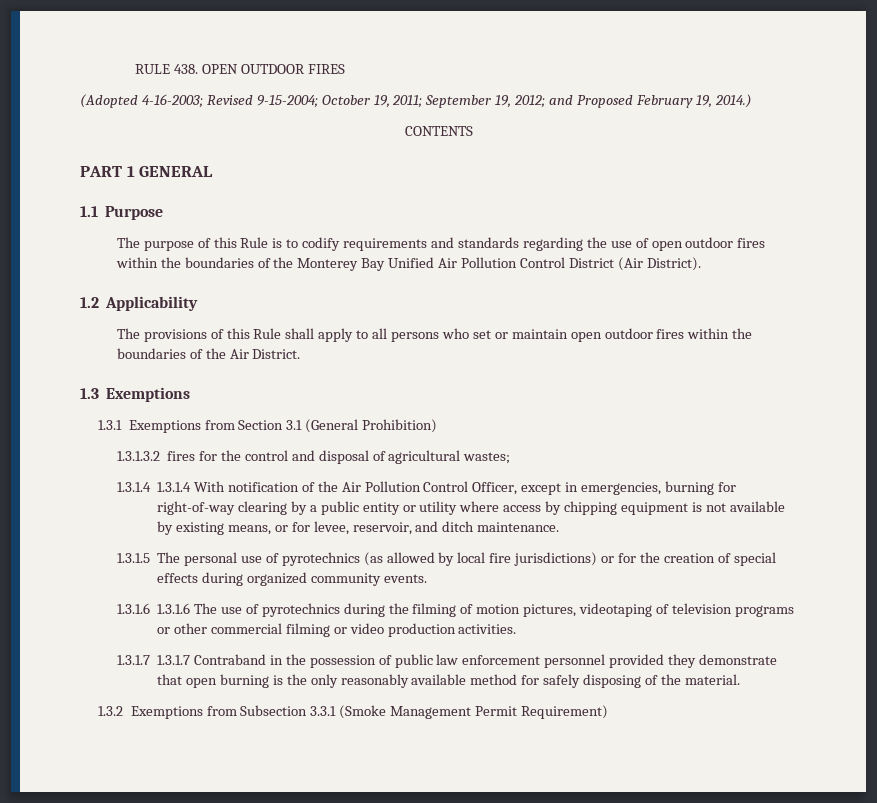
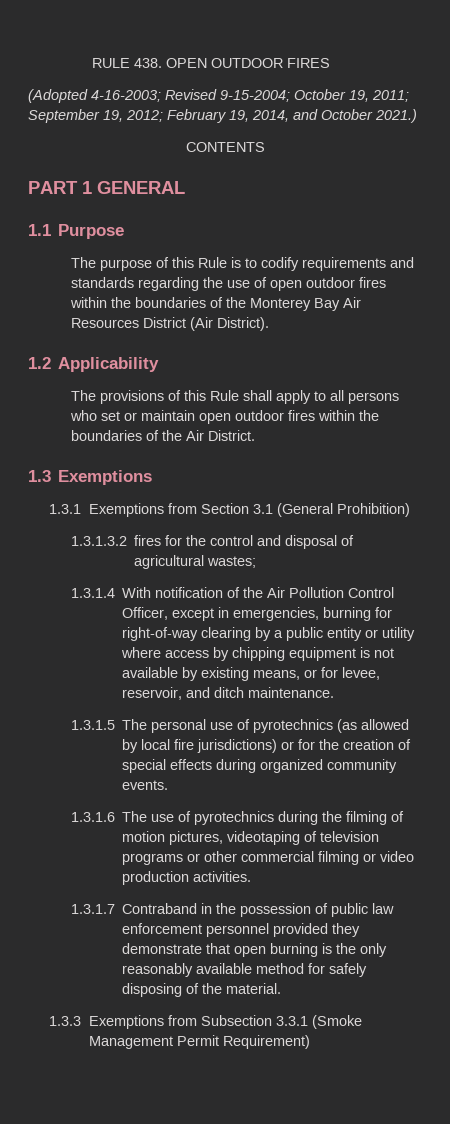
- (Adopted 4-16-2003; Revised 9-15-2004; October 19, 2011; September 19, 2012; and Proposed February 19, 2014.)
+ (Adopted 4-16-2003; Revised 9-15-2004; October 19, 2011; September 19, 2012; February 19, 2014, and October 2021.)
- The purpose of this Rule is to codify requirements and standards regarding the use of open outdoor fires within the boundaries of the Monterey Bay Unified Air Pollution Control District (Air District).
+ The purpose of this Rule is to codify requirements and standards regarding the use of open outdoor fires within the boundaries of the Monterey Bay Air Resources District (Air District).
- 1.3.1.4 1.3.1.4 With notification of the Air Pollution Control Officer, except in emergencies, burning for right-of-way clearing by a public entity or utility where access by chipping equipment is not available by existing means, or for levee, reservoir, and ditch maintenance.
+ 1.3.1.4 With notification of the Air Pollution Control Officer, except in emergencies, burning for right-of-way clearing by a public entity or utility where access by chipping equipment is not available by existing means, or for levee, reservoir, and ditch maintenance.
- 1.3.1.6 1.3.1.6 The use of pyrotechnics during the filming of motion pictures, videotaping of television programs or other commercial filming or video production activities.
+ 1.3.1.6 The use of pyrotechnics during the filming of motion pictures, videotaping of television programs or other commercial filming or video production activities.
- 1.3.1.7 1.3.1.7 Contraband in the possession of public law enforcement personnel provided they demonstrate that open burning is the only reasonably available method for safely disposing of the material.
+ 1.3.1.7 Contraband in the possession of public law enforcement personnel provided they demonstrate that open burning is the only reasonably available method for safely disposing of the material.
- 1.3.2 Exemptions from Subsection 3.3.1 (Smoke Management Permit Requirement)
+ 1.3.3 Exemptions from Subsection 3.3.1 (Smoke Management Permit Requirement)

